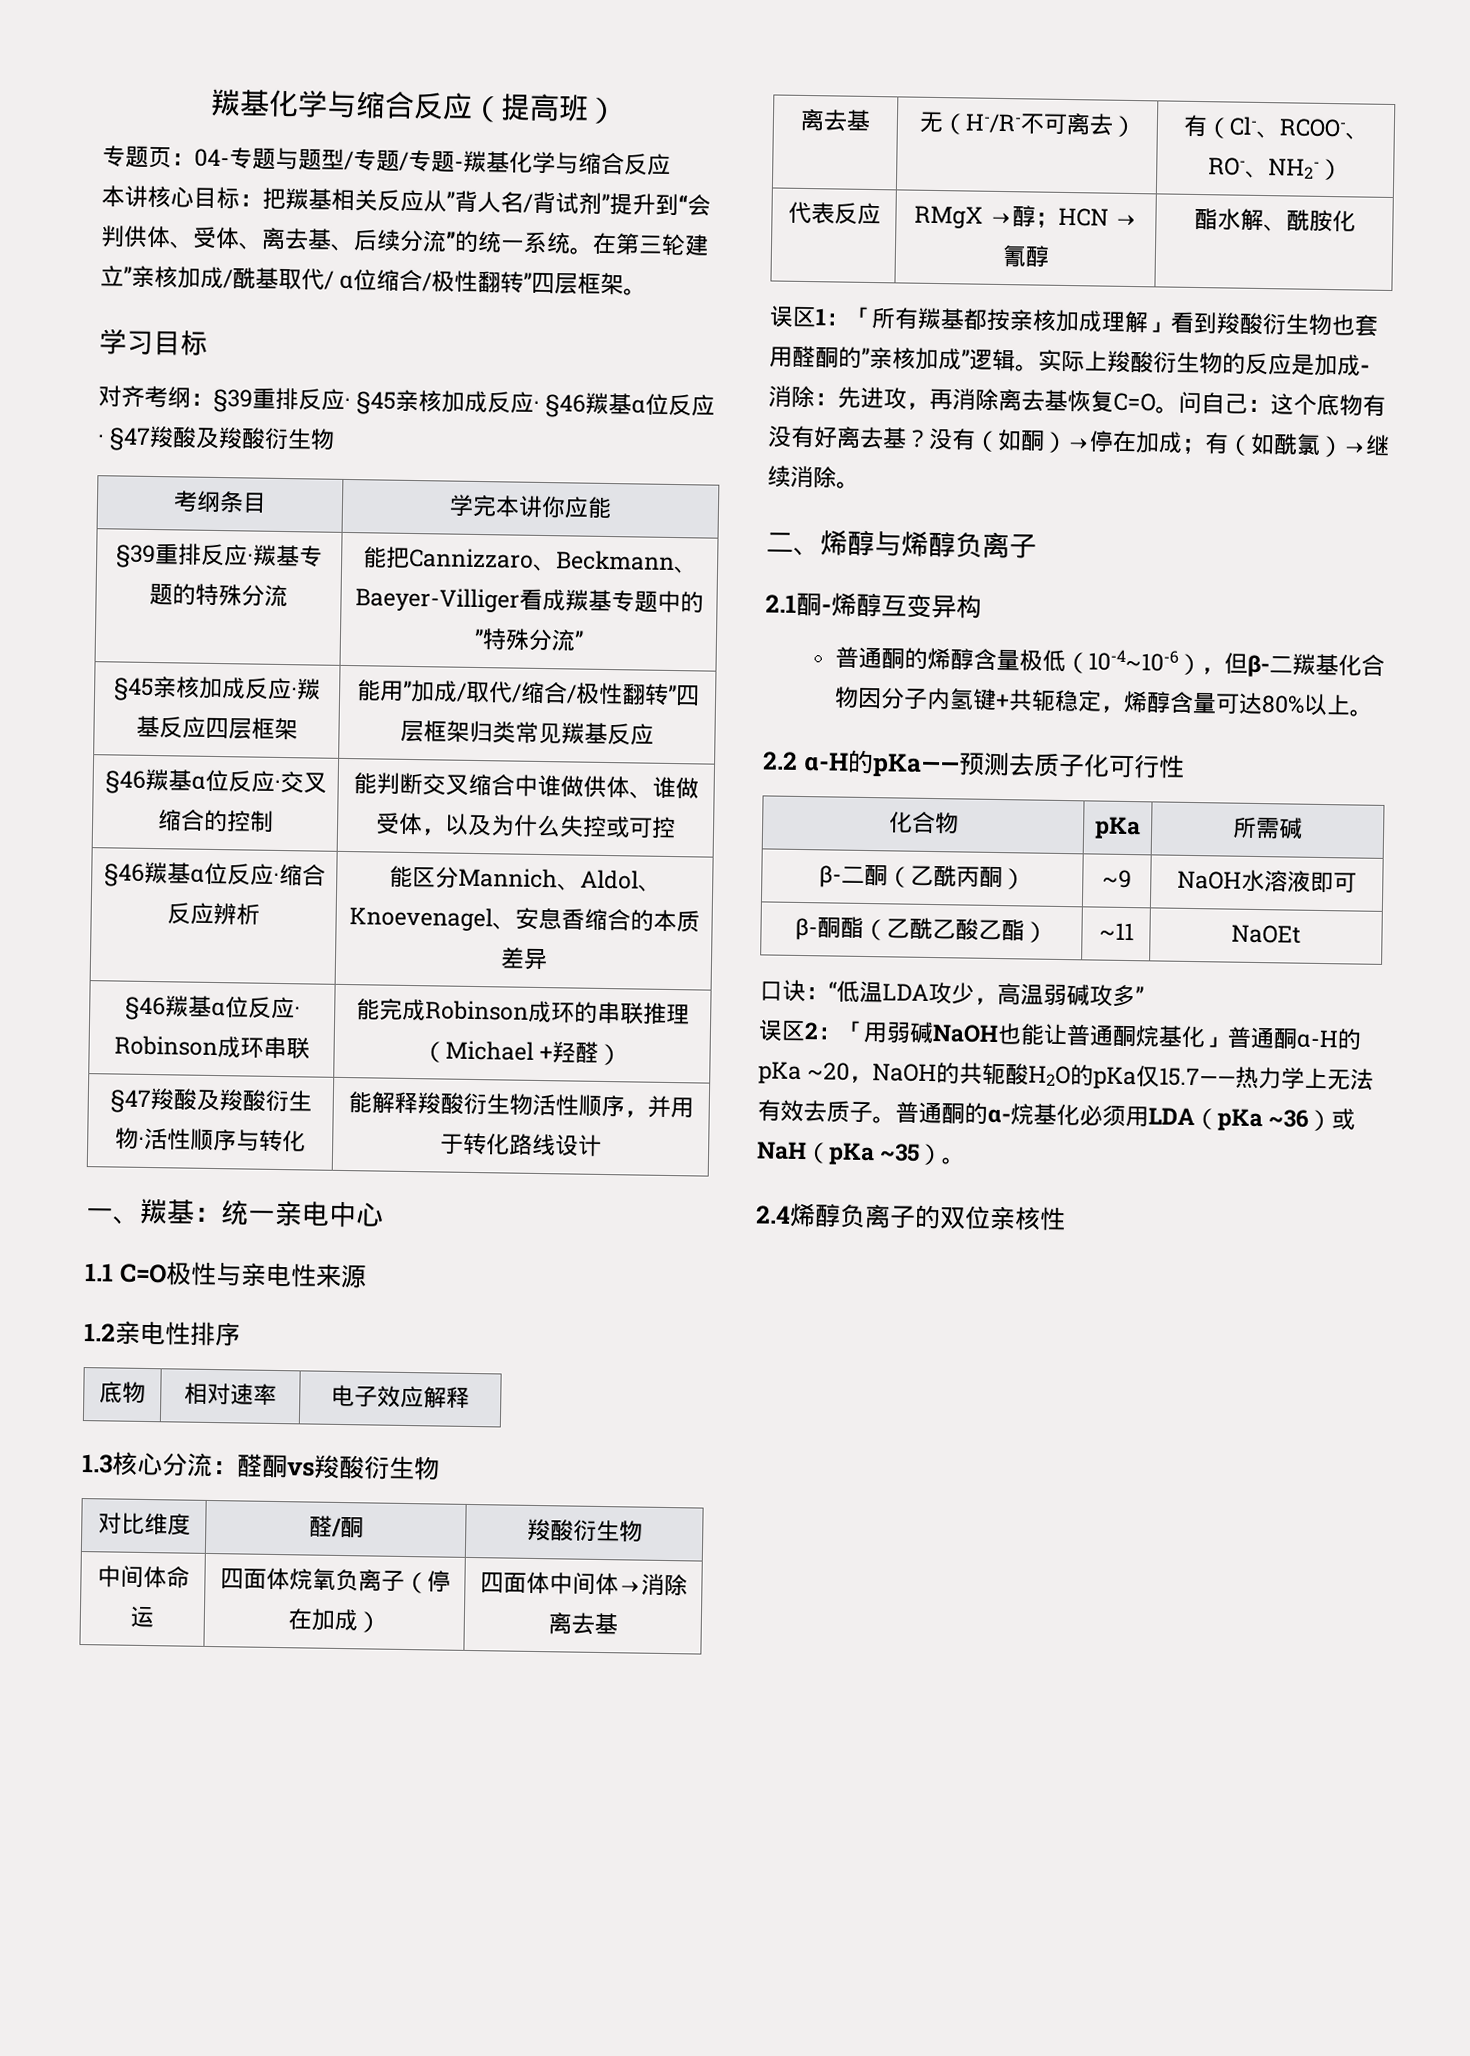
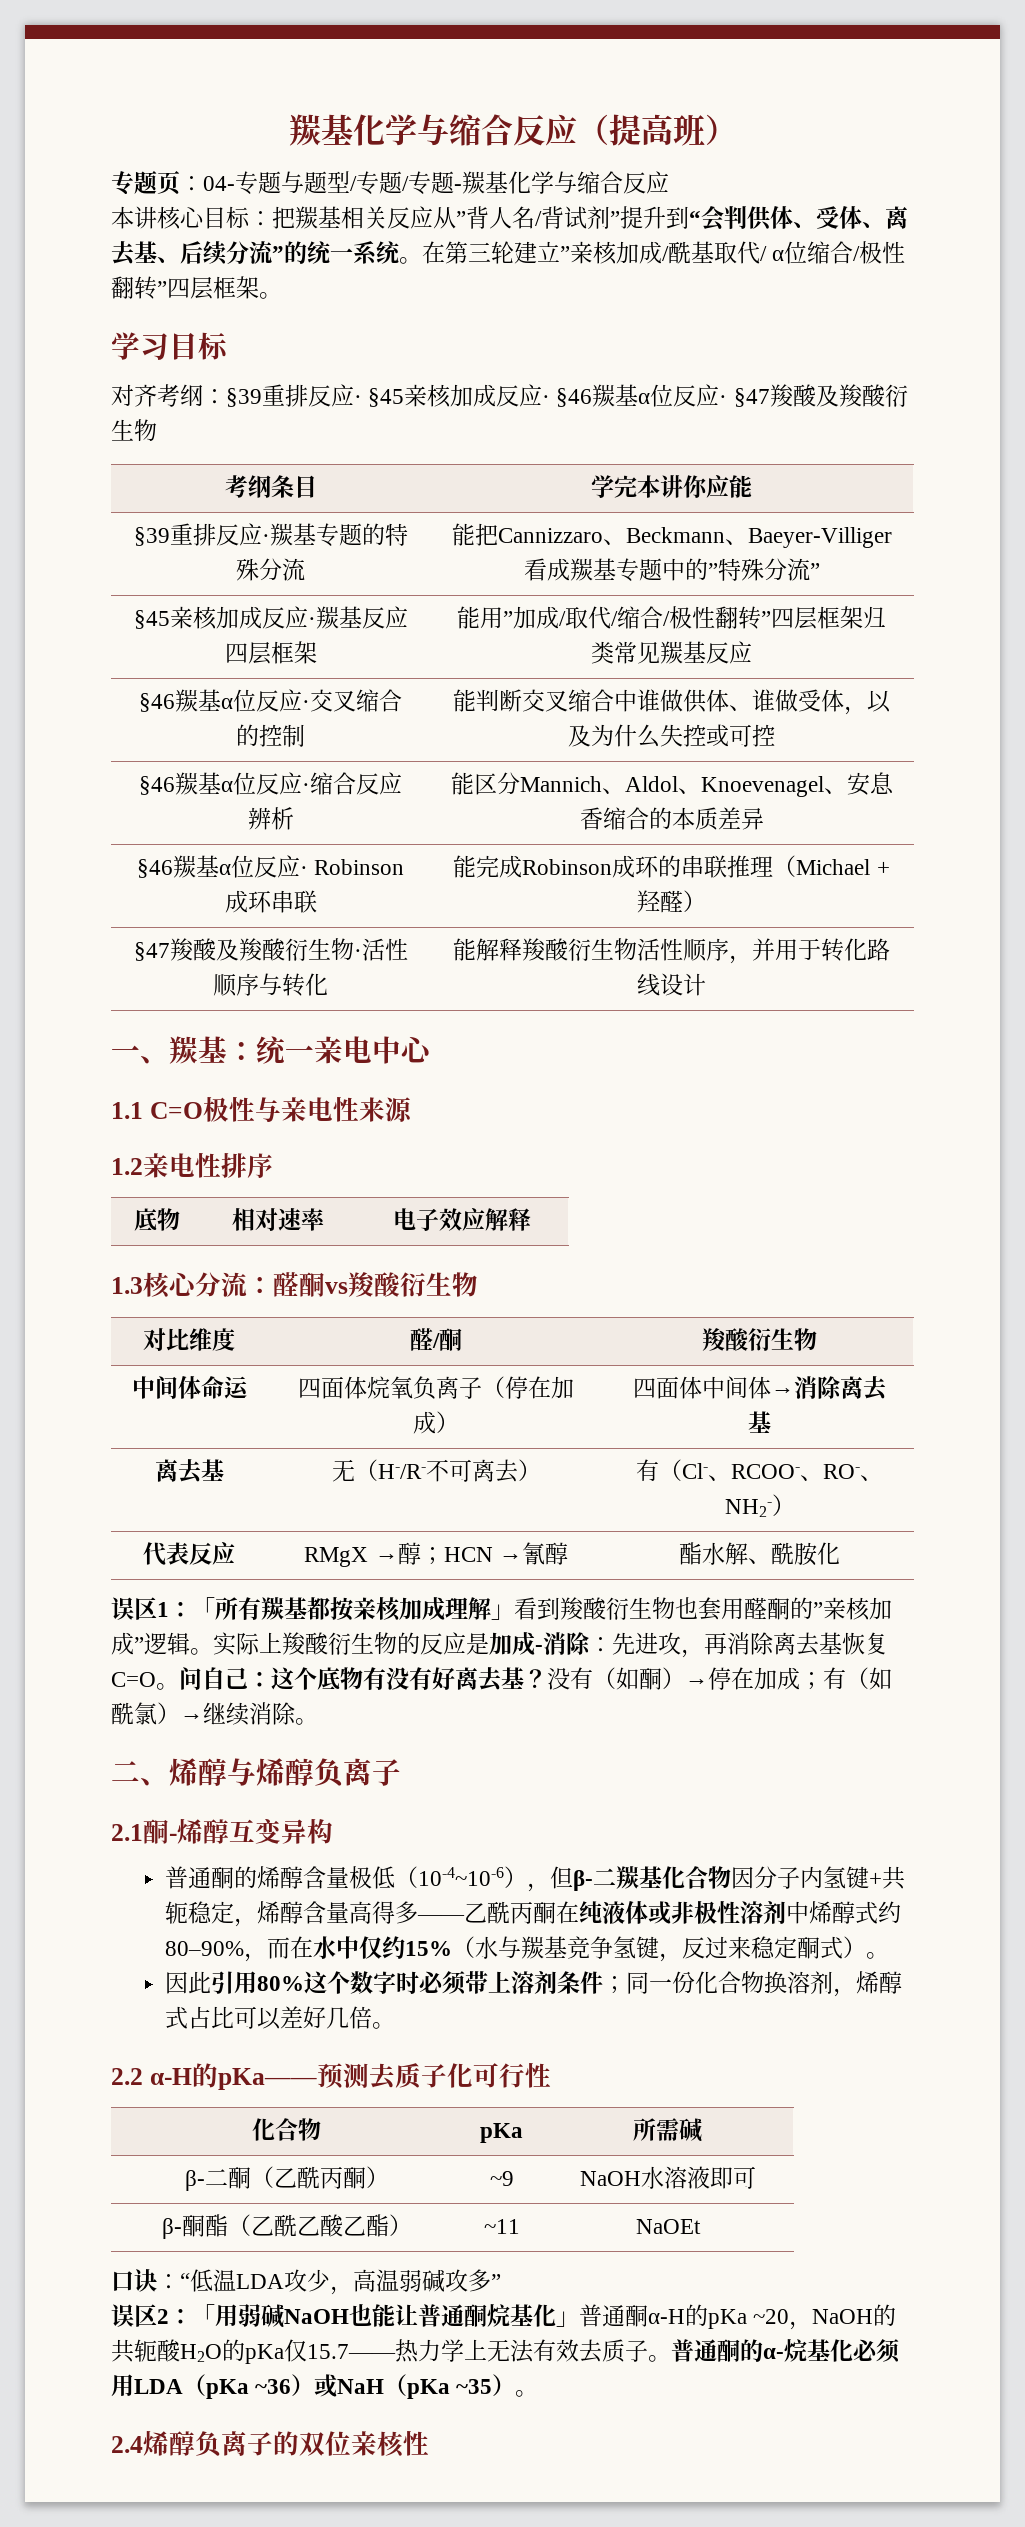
- 普通酮的烯醇含量极低（10-4~10-6），但β-二羰基化合物因分子内氢键+共轭稳定，烯醇含量可达80%以上。
+ 普通酮的烯醇含量极低（10-4~10-6），但β-二羰基化合物因分子内氢键+共轭稳定，烯醇含量高得多——乙酰丙酮在纯液体或非极性溶剂中烯醇式约80–90%，而在水中仅约15%（水与羰基竞争氢键，反过来稳定酮式）。
+ 因此引用80%这个数字时必须带上溶剂条件；同一份化合物换溶剂，烯醇式占比可以差好几倍。

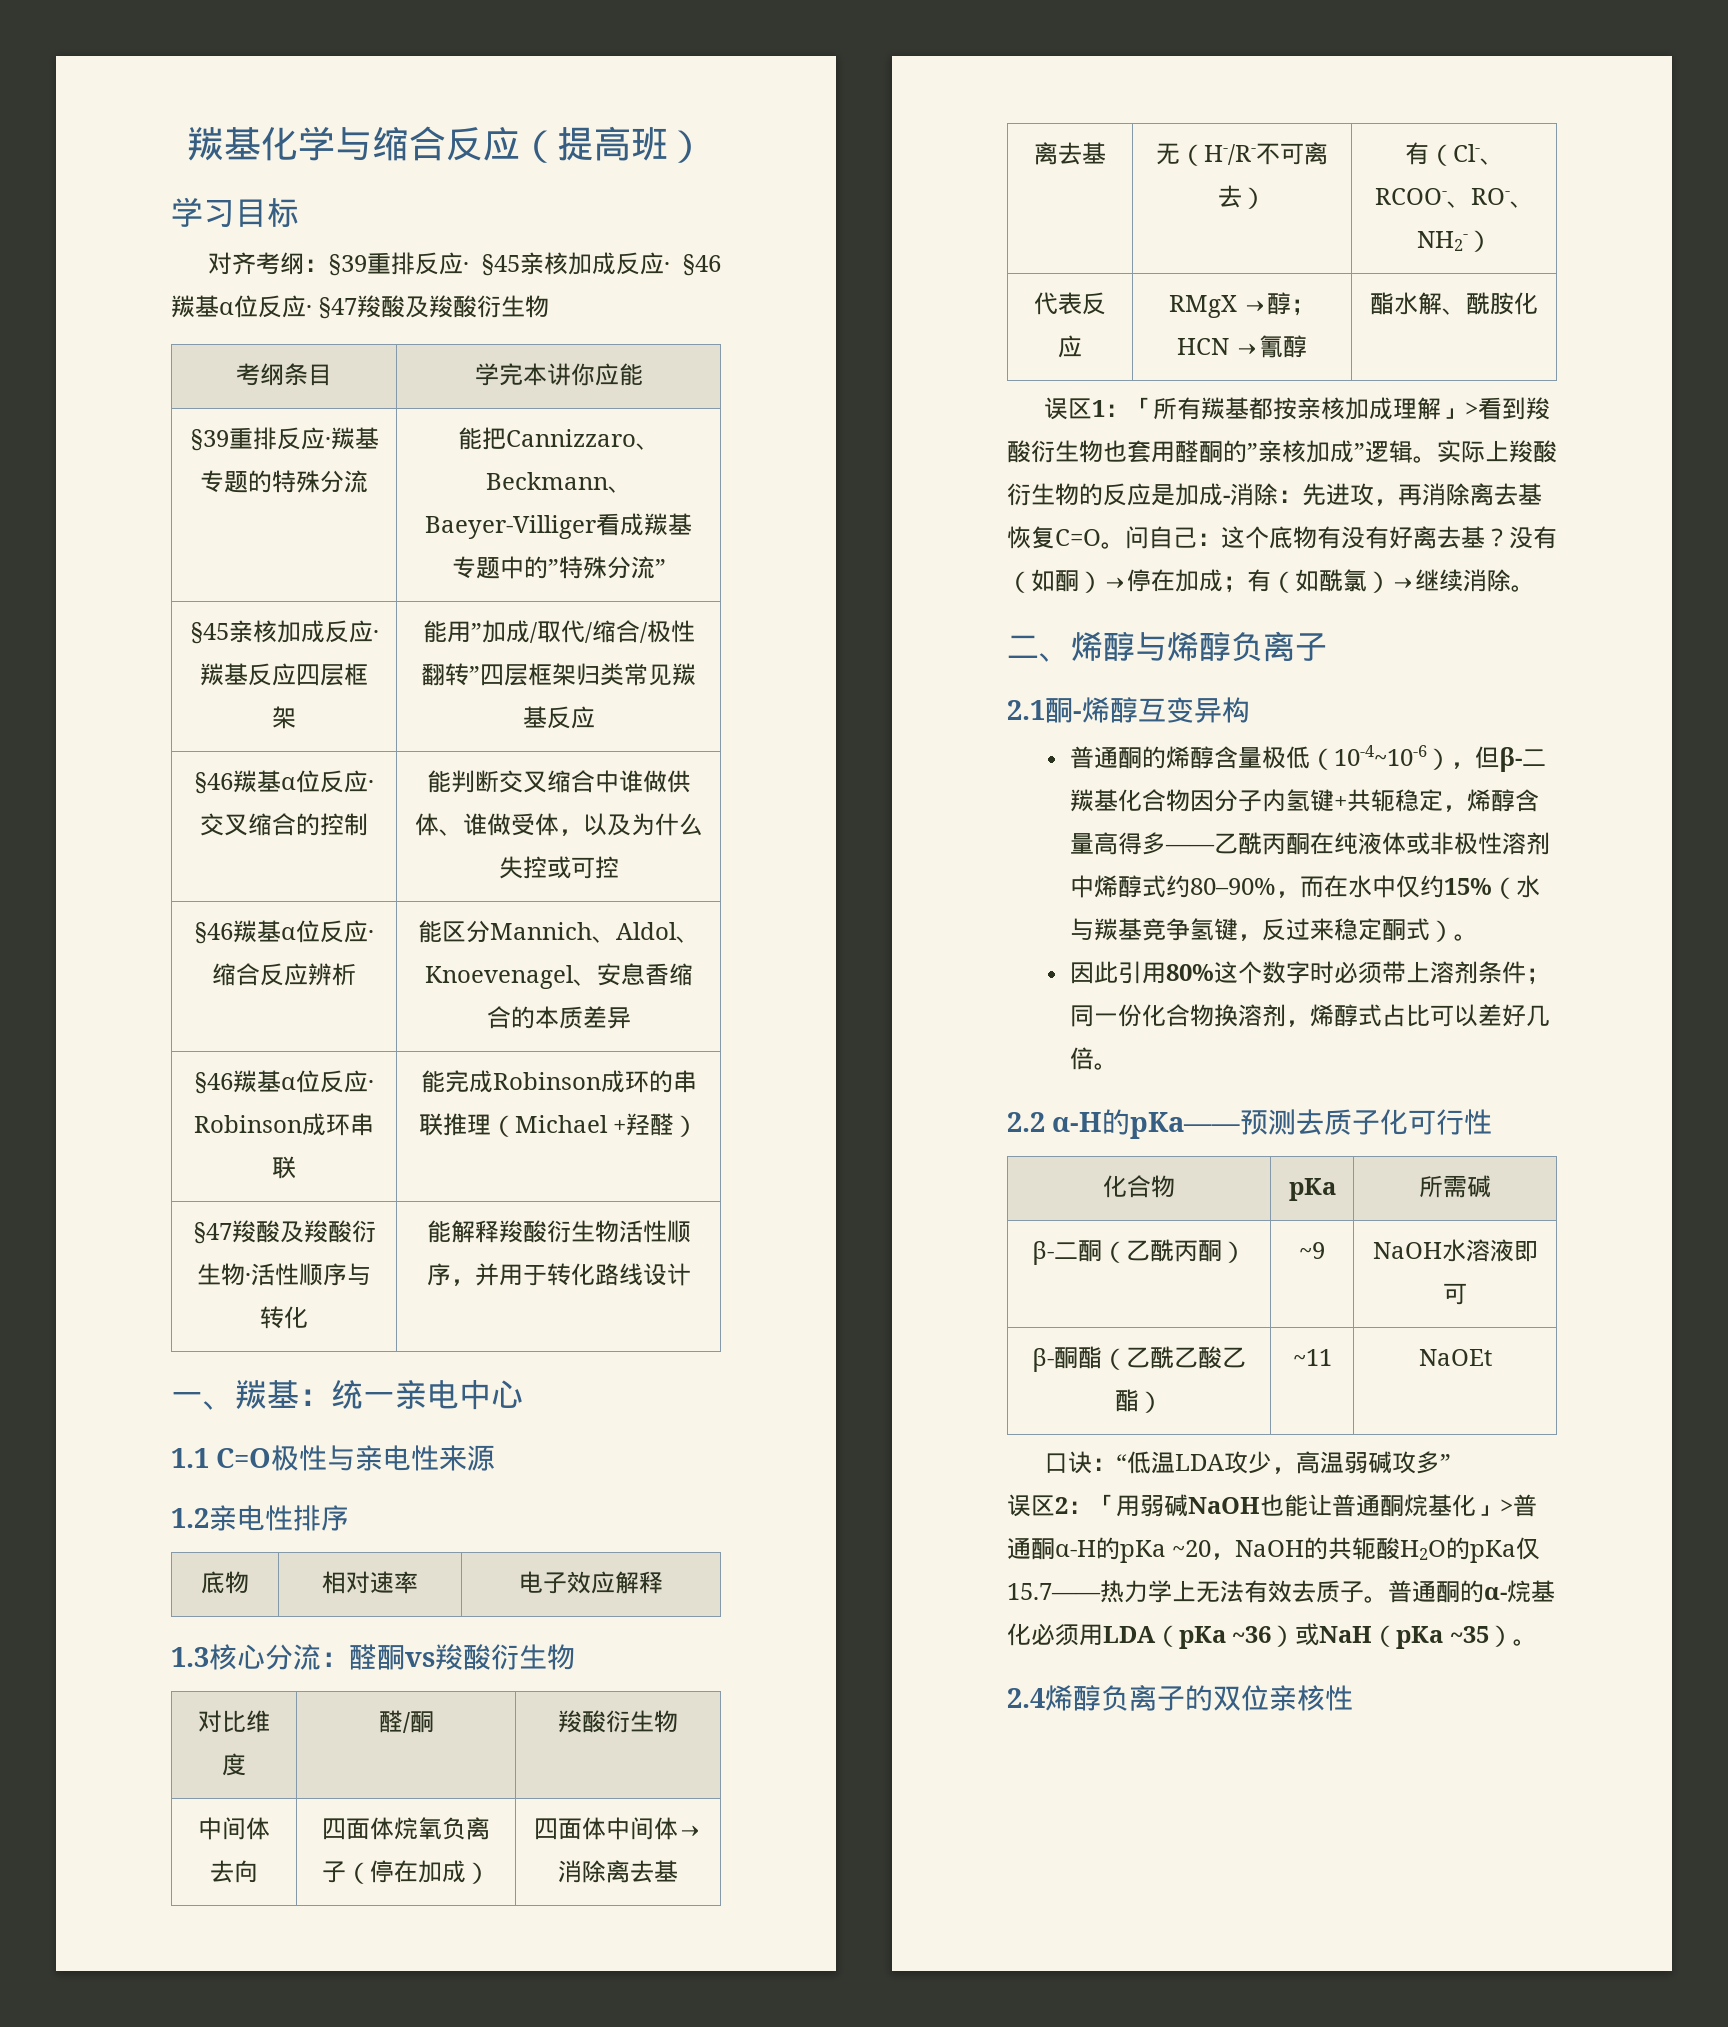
- 专题页：04-专题与题型/专题/专题-羰基化学与缩合反应
- 本讲核心目标：把羰基相关反应从”背人名/背试剂”提升到“会判供体、受体、离去基、后续分流”的统一系统。在第三轮建立”亲核加成/酰基取代/ α位缩合/极性翻转”四层框架。
- 中间体命运 | 四面体烷氧负离子（停在加成） | 四面体中间体→消除离去基
+ 中间体去向 | 四面体烷氧负离子（停在加成） | 四面体中间体→消除离去基
- 误区1：「所有羰基都按亲核加成理解」看到羧酸衍生物也套用醛酮的”亲核加成”逻辑。
+ 误区1：「所有羰基都按亲核加成理解」>看到羧酸衍生物也套用醛酮的”亲核加成”逻辑。
- 误区2：「用弱碱NaOH也能让普通酮烷基化」普通酮α-H的pKa ~20，NaOH的共轭酸H2O的pKa仅15.7——热力学上无法有效去质子。
+ 误区2：「用弱碱NaOH也能让普通酮烷基化」>普通酮α-H的pKa ~20，NaOH的共轭酸H2O的pKa仅15.7——热力学上无法有效去质子。

